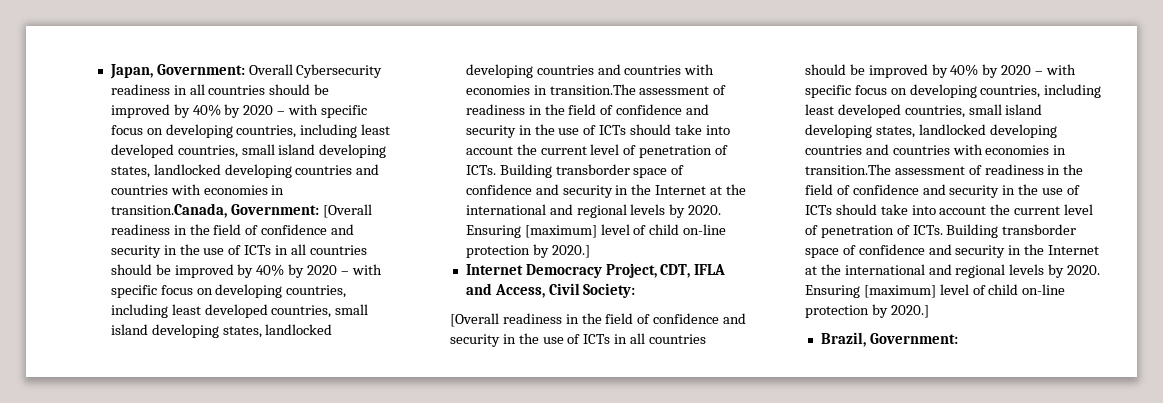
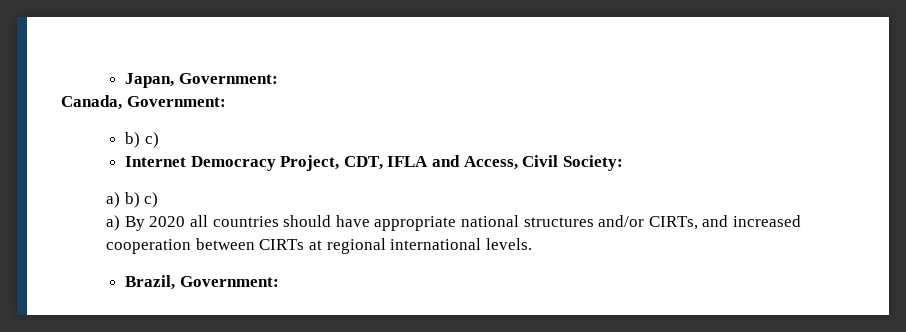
- Japan, Government: Overall Cybersecurity readiness in all countries should be improved by 40% by 2020 – with specific focus on developing countries, including least developed countries, small island developing states, landlocked developing countries and countries with economies in transition.Canada, Government: [Overall readiness in the field of confidence and security in the use of ICTs in all countries should be improved by 40% by 2020 – with specific focus on developing countries, including least developed countries, small island developing states, landlocked developing countries and countries with economies in transition.The assessment of readiness in the field of confidence and security in the use of ICTs should take into account the current level of penetration of ICTs. Building transborder space of confidence and security in the Internet at the international and regional levels by 2020. Ensuring [maximum] level of child on-line protection by 2020.]
+ Japan, Government:
+ Canada, Government:
+ b) c)
  Internet Democracy Project, CDT, IFLA and Access, Civil Society:
- [Overall readiness in the field of confidence and security in the use of ICTs in all countries should be improved by 40% by 2020 – with specific focus on developing countries, including least developed countries, small island developing states, landlocked developing countries and countries with economies in transition.The assessment of readiness in the field of confidence and security in the use of ICTs should take into account the current level of penetration of ICTs. Building transborder space of confidence and security in the Internet at the international and regional levels by 2020. Ensuring [maximum] level of child on-line protection by 2020.]
+ a) b) c)
+ a) By 2020 all countries should have appropriate national structures and/or CIRTs, and increased cooperation between CIRTs at regional international levels.

